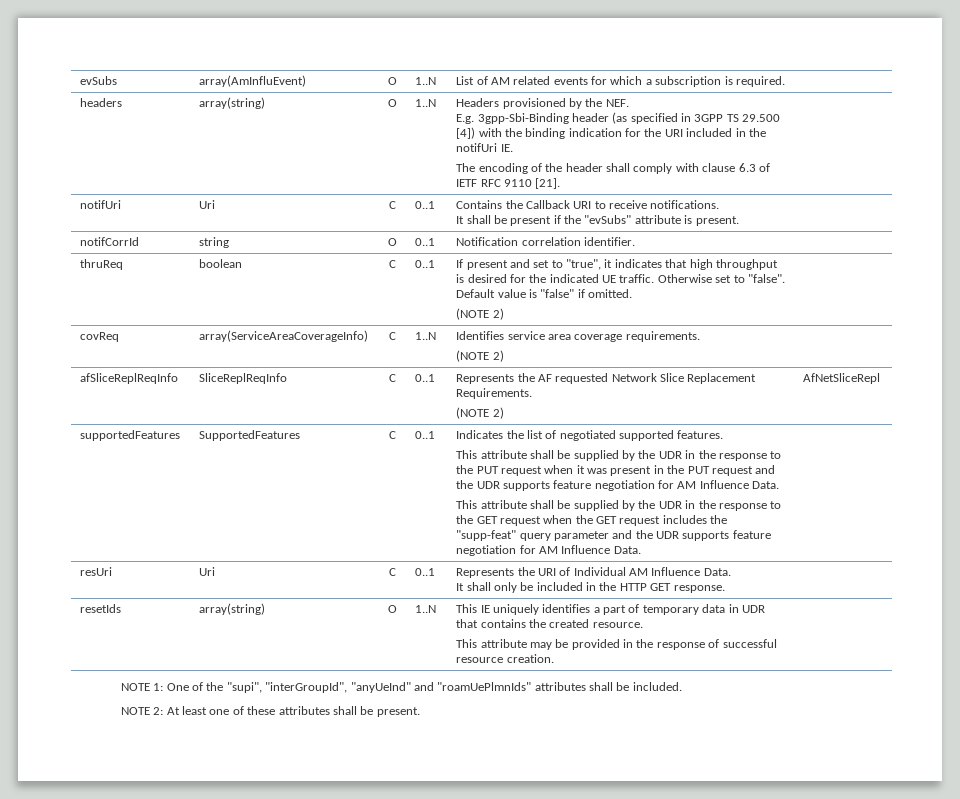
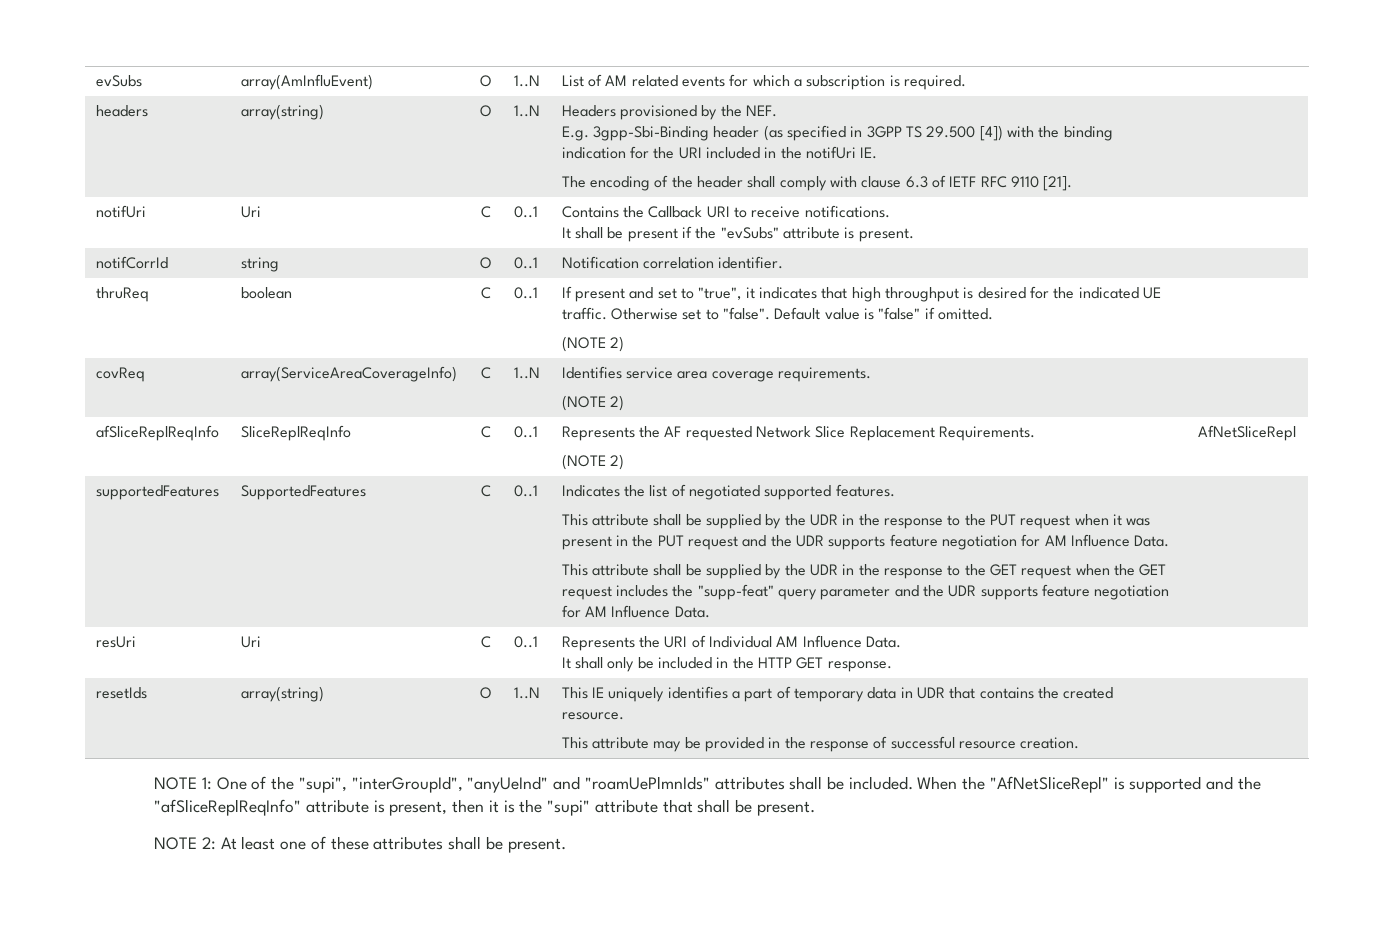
+ When the "AfNetSliceRepl" is supported and the "afSliceReplReqInfo" attribute is present, then it is the "supi" attribute that shall be present.

